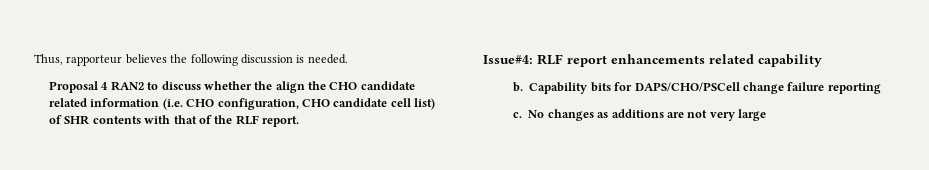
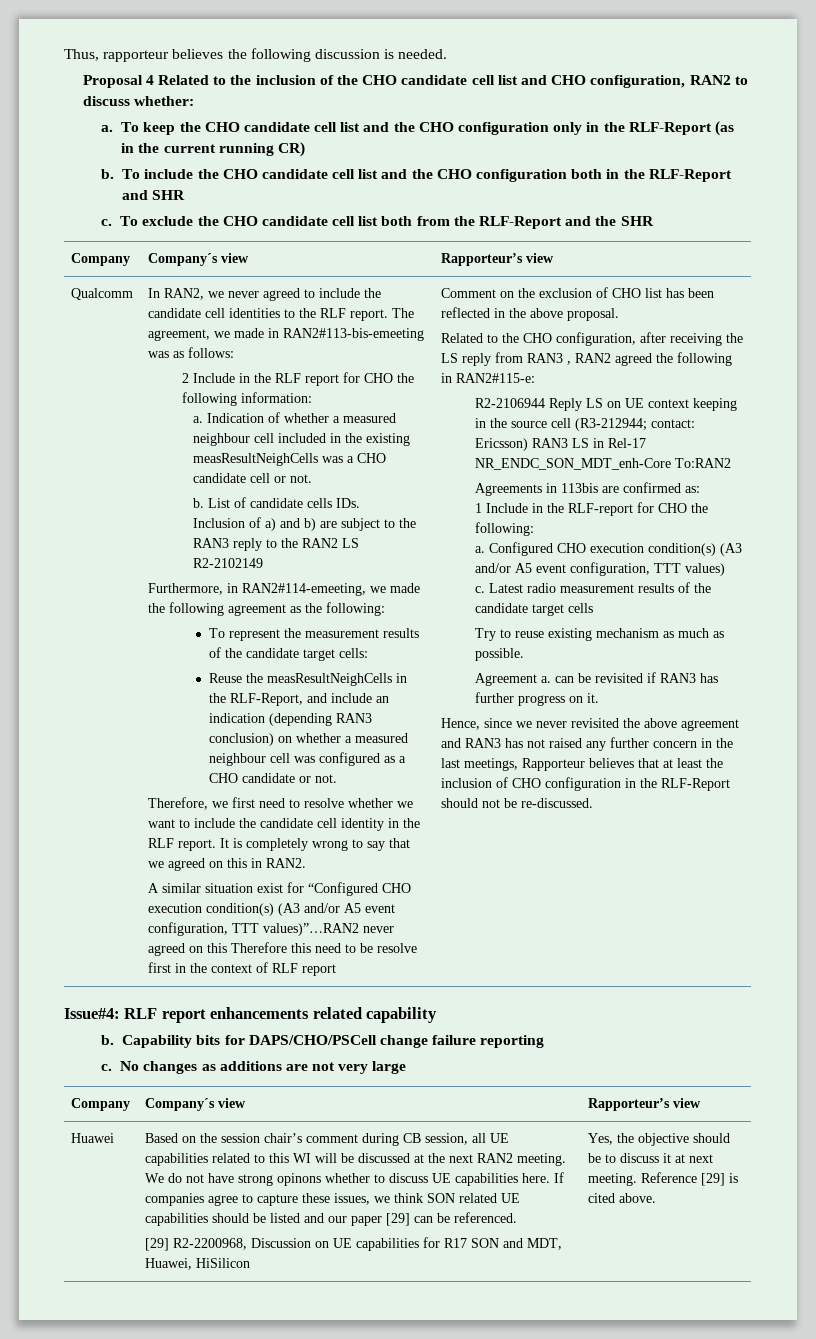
- Proposal 4 RAN2 to discuss whether the align the CHO candidate related information (i.e. CHO configuration, CHO candidate cell list) of SHR contents with that of the RLF report.
+ Proposal 4 Related to the inclusion of the CHO candidate cell list and CHO configuration, RAN2 to discuss whether:
+ a. To keep the CHO candidate cell list and the CHO configuration only in the RLF-Report (as in the current running CR)
+ b. To include the CHO candidate cell list and the CHO configuration both in the RLF-Report and SHR
+ c. To exclude the CHO candidate cell list both from the RLF-Report and the SHR
+ Company | Company´s view | Rapporteur’s view
+ Qualcomm | In RAN2, we never agreed to include the candidate cell identities to the RLF report. The agreement, we made in RAN2#113-bis-emeeting was as follows:
+ 2 Include in the RLF report for CHO the following information:
+ a. Indication of whether a measured neighbour cell included in the existing measResultNeighCells was a CHO candidate cell or not.
+ b. List of candidate cells IDs.
+ Inclusion of a) and b) are subject to the RAN3 reply to the RAN2 LS R2-2102149
+ Furthermore, in RAN2#114-emeeting, we made the following agreement as the following:
+ To represent the measurement results of the candidate target cells:
+ Reuse the measResultNeighCells in the RLF-Report, and include an indication (depending RAN3 conclusion) on whether a measured neighbour cell was configured as a CHO candidate or not.
+ Therefore, we first need to resolve whether we want to include the candidate cell identity in the RLF report. It is completely wrong to say that we agreed on this in RAN2.
+ A similar situation exist for “Configured CHO execution condition(s) (A3 and/or A5 event configuration, TTT values)”…RAN2 never agreed on this Therefore this need to be resolve first in the context of RLF report | Comment on the exclusion of CHO list has been reflected in the above proposal.
+ Related to the CHO configuration, after receiving the LS reply from RAN3 , RAN2 agreed the following in RAN2#115-e:
+ R2-2106944 Reply LS on UE context keeping in the source cell (R3-212944; contact: Ericsson) RAN3 LS in Rel-17 NR_ENDC_SON_MDT_enh-Core To:RAN2
+ Agreements in 113bis are confirmed as:
+ 1 Include in the RLF-report for CHO the following:
+ a. Configured CHO execution condition(s) (A3 and/or A5 event configuration, TTT values)
+ c. Latest radio measurement results of the candidate target cells
+ Try to reuse existing mechanism as much as possible.
+ Agreement a. can be revisited if RAN3 has further progress on it.
+ Hence, since we never revisited the above agreement and RAN3 has not raised any further concern in the last meetings, Rapporteur believes that at least the inclusion of CHO configuration in the RLF-Report should not be re-discussed.
  No changes as additions are not very large
+ Company | Company´s view | Rapporteur’s view
+ Huawei | Based on the session chair’s comment during CB session, all UE capabilities related to this WI will be discussed at the next RAN2 meeting. We do not have strong opinons whether to discuss UE capabilities here. If companies agree to capture these issues, we think SON related UE capabilities should be listed and our paper [29] can be referenced.
+ [29] R2-2200968, Discussion on UE capabilities for R17 SON and MDT, Huawei, HiSilicon | Yes, the objective should be to discuss it at next meeting. Reference [29] is cited above.

